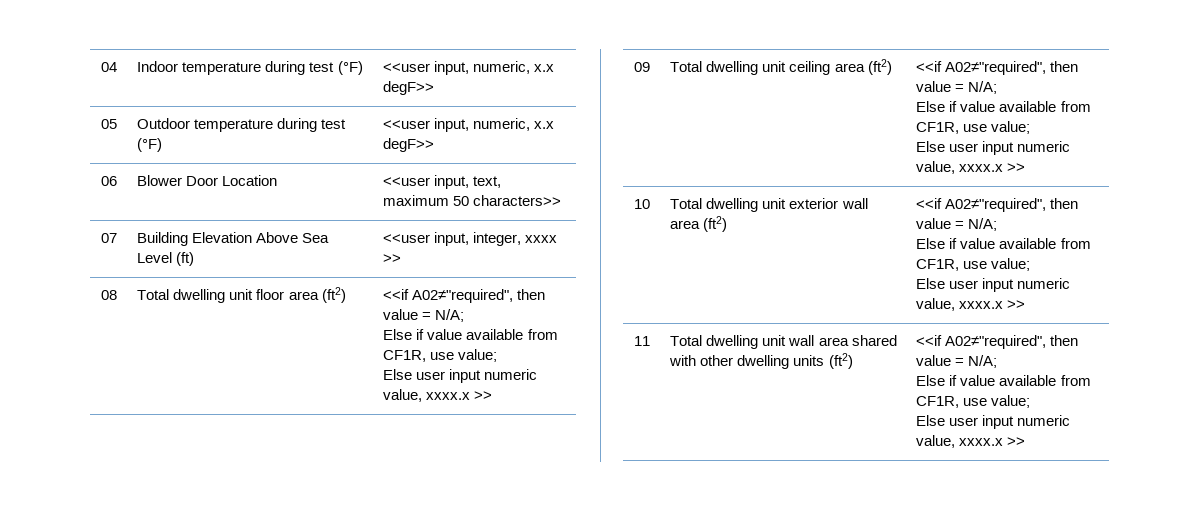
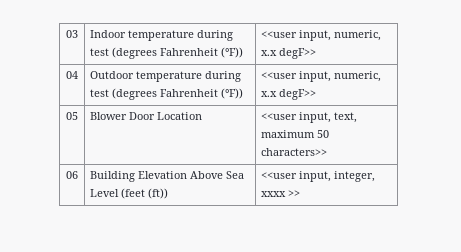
- 04 | Indoor temperature during test (°F) | <<user input, numeric, x.x degF>>
+ 03 | Indoor temperature during test (degrees Fahrenheit (°F)) | <<user input, numeric, x.x degF>>
+ 04 | Outdoor temperature during test (degrees Fahrenheit (°F)) | <<user input, numeric, x.x degF>>
- 05 | Outdoor temperature during test (°F) | <<user input, numeric, x.x degF>>
- 06 | Blower Door Location | <<user input, text, maximum 50 characters>>
+ 05 | Blower Door Location | <<user input, text, maximum 50 characters>>
- 07 | Building Elevation Above Sea Level (ft) | <<user input, integer, xxxx >>
+ 06 | Building Elevation Above Sea Level (feet (ft)) | <<user input, integer, xxxx >>
- 08 | Total dwelling unit floor area (ft2) | <<if A02≠"required", then value = N/A;
- Else if value available from CF1R, use value;
- Else user input numeric value, xxxx.x >>
- 09 | Total dwelling unit ceiling area (ft2) | <<if A02≠"required", then value = N/A;
- Else if value available from CF1R, use value;
- Else user input numeric value, xxxx.x >>
- 10 | Total dwelling unit exterior wall area (ft2) | <<if A02≠"required", then value = N/A;
- Else if value available from CF1R, use value;
- Else user input numeric value, xxxx.x >>
- 11 | Total dwelling unit wall area shared with other dwelling units (ft2) | <<if A02≠"required", then value = N/A;
- Else if value available from CF1R, use value;
- Else user input numeric value, xxxx.x >>

